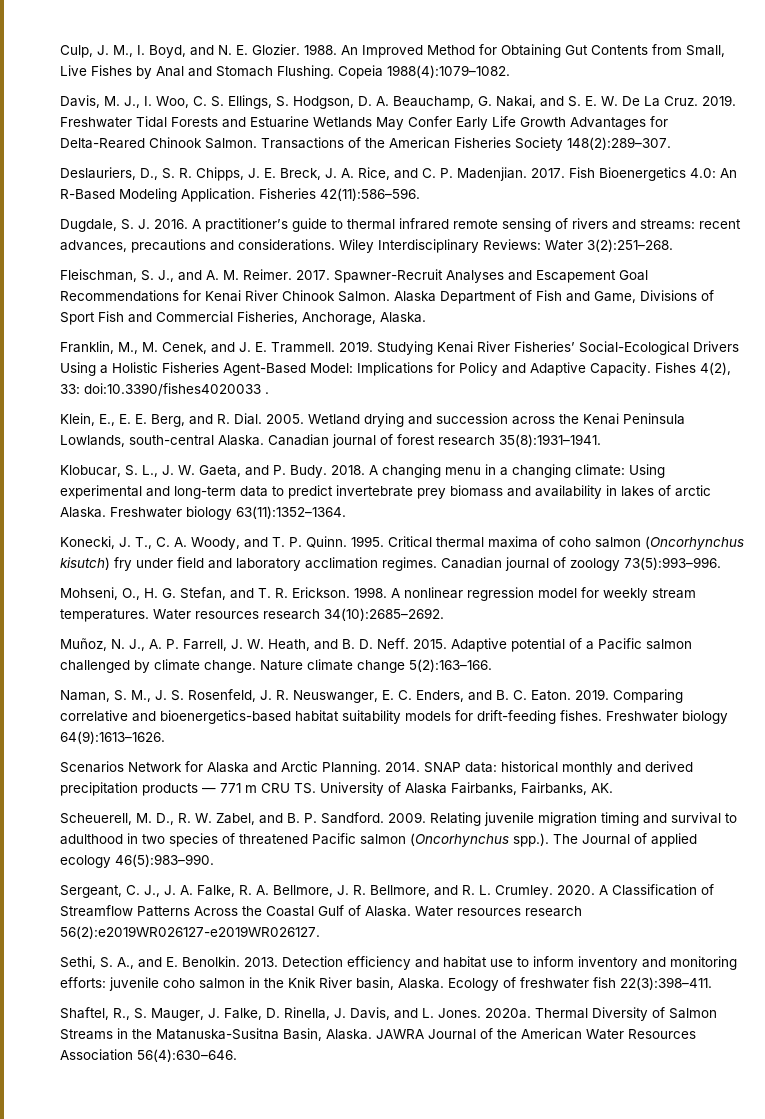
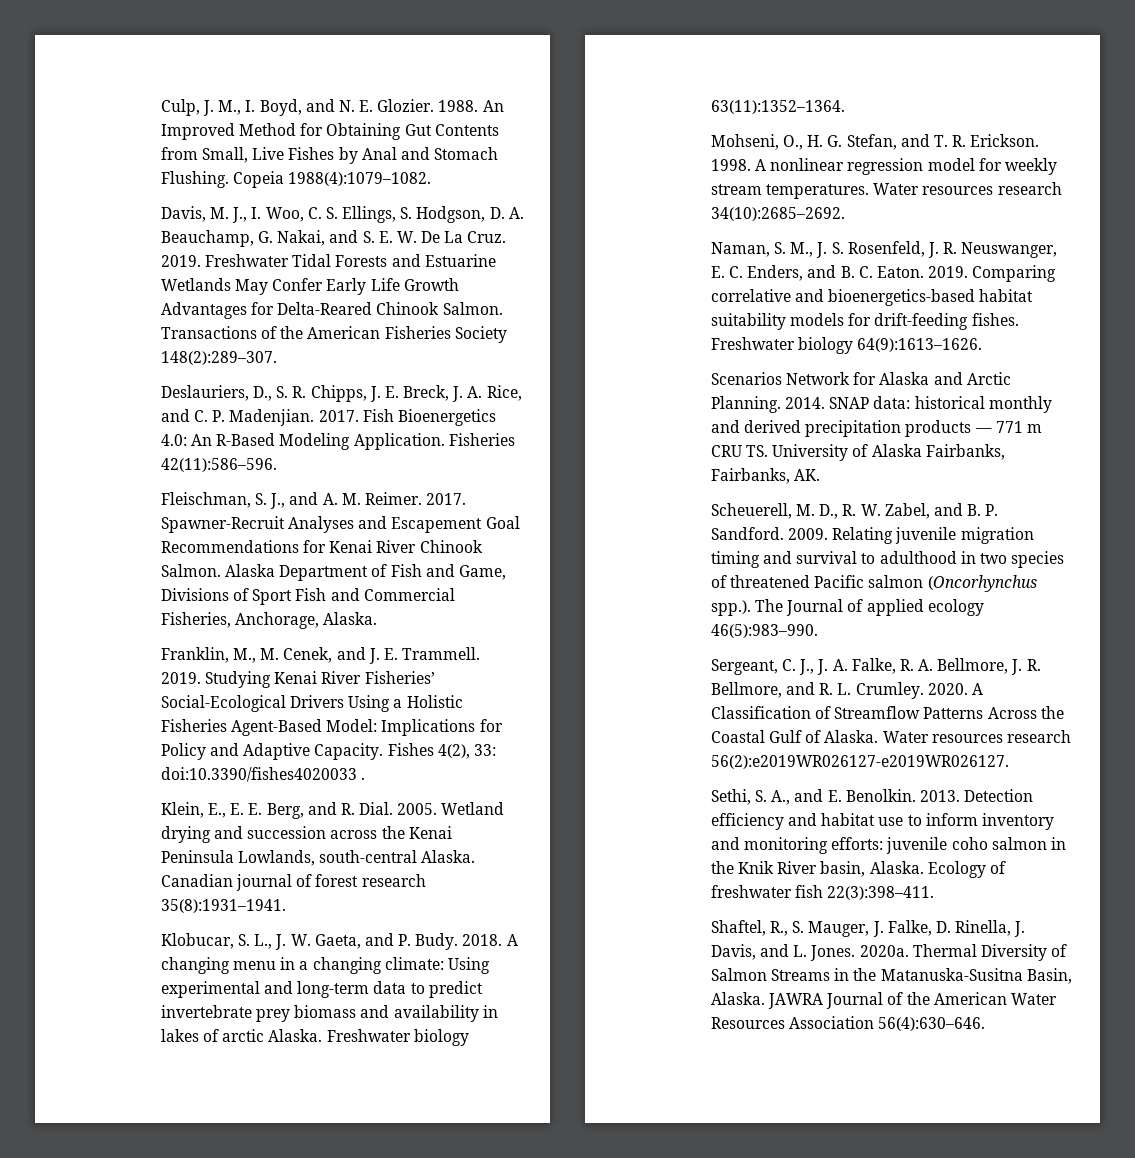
- Dugdale, S. J. 2016. A practitioner’s guide to thermal infrared remote sensing of rivers and streams: recent advances, precautions and considerations. Wiley Interdisciplinary Reviews: Water 3(2):251–268.
- Konecki, J. T., C. A. Woody, and T. P. Quinn. 1995. Critical thermal maxima of coho salmon (Oncorhynchus kisutch) fry under field and laboratory acclimation regimes. Canadian journal of zoology 73(5):993–996.
- Muñoz, N. J., A. P. Farrell, J. W. Heath, and B. D. Neff. 2015. Adaptive potential of a Pacific salmon challenged by climate change. Nature climate change 5(2):163–166.

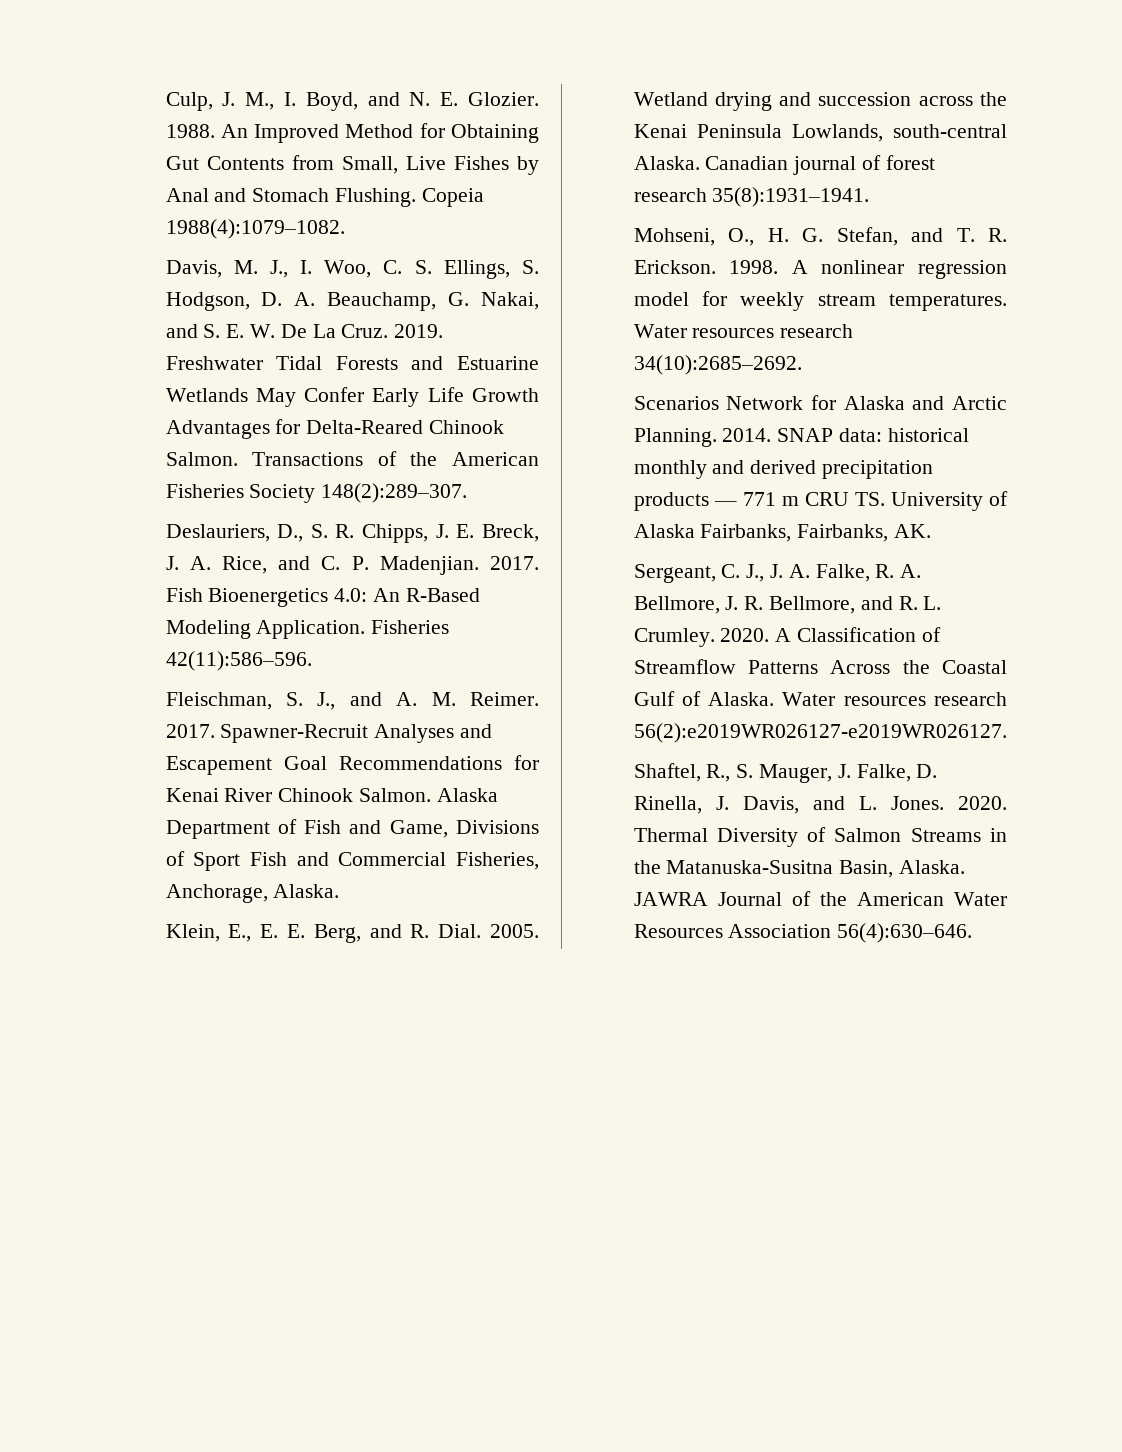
- Franklin, M., M. Cenek, and J. E. Trammell. 2019. Studying Kenai River Fisheries’ Social-Ecological Drivers Using a Holistic Fisheries Agent-Based Model: Implications for Policy and Adaptive Capacity. Fishes 4(2), 33: doi:10.3390/fishes4020033 .
- Klobucar, S. L., J. W. Gaeta, and P. Budy. 2018. A changing menu in a changing climate: Using experimental and long-term data to predict invertebrate prey biomass and availability in lakes of arctic Alaska. Freshwater biology 63(11):1352–1364.
- Naman, S. M., J. S. Rosenfeld, J. R. Neuswanger, E. C. Enders, and B. C. Eaton. 2019. Comparing correlative and bioenergetics-based habitat suitability models for drift-feeding fishes. Freshwater biology 64(9):1613–1626.
- Scheuerell, M. D., R. W. Zabel, and B. P. Sandford. 2009. Relating juvenile migration timing and survival to adulthood in two species of threatened Pacific salmon (Oncorhynchus spp.). The Journal of applied ecology 46(5):983–990.
- Sethi, S. A., and E. Benolkin. 2013. Detection efficiency and habitat use to inform inventory and monitoring efforts: juvenile coho salmon in the Knik River basin, Alaska. Ecology of freshwater fish 22(3):398–411.
- Shaftel, R., S. Mauger, J. Falke, D. Rinella, J. Davis, and L. Jones. 2020a.
+ Shaftel, R., S. Mauger, J. Falke, D. Rinella, J. Davis, and L. Jones. 2020.

